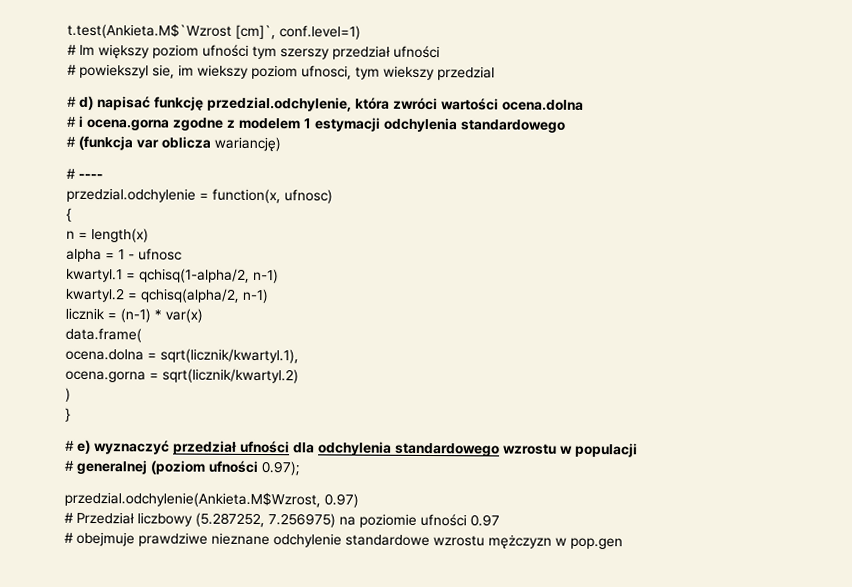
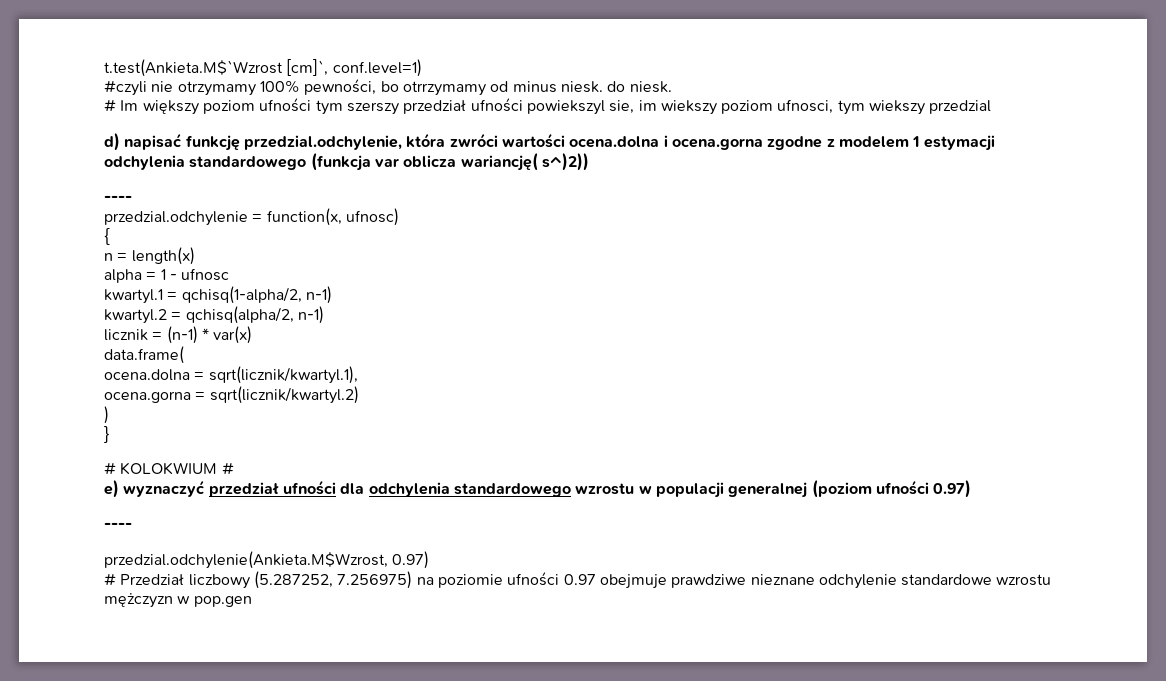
+ #czyli nie otrzymamy 100% pewności, bo otrrzymamy od minus niesk. do niesk.
- # Im większy poziom ufności tym szerszy przedział ufności
- # powiekszyl sie, im wiekszy poziom ufnosci, tym wiekszy przedzial
+ # Im większy poziom ufności tym szerszy przedział ufności powiekszyl sie, im wiekszy poziom ufnosci, tym wiekszy przedzial
- # d) napisać funkcję przedzial.odchylenie, która zwróci wartości ocena.dolna
- # i ocena.gorna zgodne z modelem 1 estymacji odchylenia standardowego
- # (funkcja var oblicza wariancję)
- # ----
+ d) napisać funkcję przedzial.odchylenie, która zwróci wartości ocena.dolna i ocena.gorna zgodne z modelem 1 estymacji odchylenia standardowego (funkcja var oblicza wariancję( s^)2))
+ ----
- # e) wyznaczyć przedział ufności dla odchylenia standardowego wzrostu w populacji
- # generalnej (poziom ufności 0.97);
+ # KOLOKWIUM #
+ e) wyznaczyć przedział ufności dla odchylenia standardowego wzrostu w populacji generalnej (poziom ufności 0.97)
+ ----
- # Przedział liczbowy (5.287252, 7.256975) na poziomie ufności 0.97
- # obejmuje prawdziwe nieznane odchylenie standardowe wzrostu mężczyzn w pop.gen
+ # Przedział liczbowy (5.287252, 7.256975) na poziomie ufności 0.97 obejmuje prawdziwe nieznane odchylenie standardowe wzrostu mężczyzn w pop.gen

